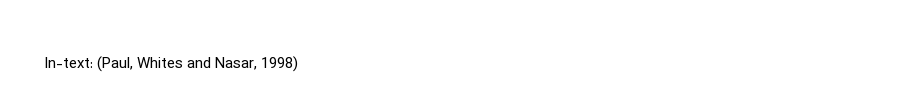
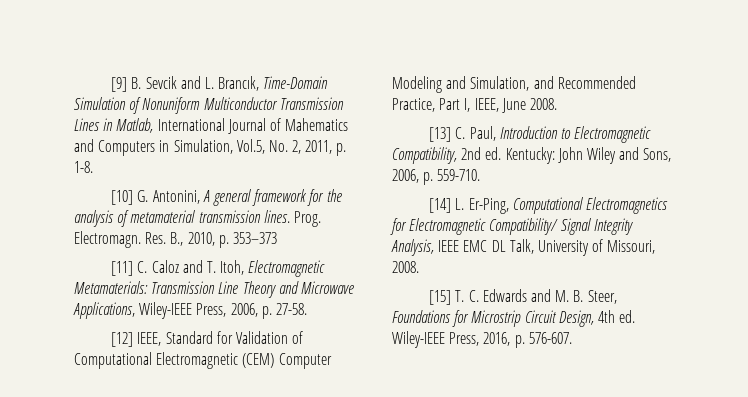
- In-text: (Paul, Whites and Nasar, 1998)
+ [9] B. Sevcik and L. Brancık, Time-Domain Simulation of Nonuniform Multiconductor Transmission Lines in Matlab, International Journal of Mahematics and Computers in Simulation, Vol.5, No. 2, 2011, p. 1-8.
+ [10] G. Antonini, A general framework for the analysis of metamaterial transmission lines. Prog. Electromagn. Res. B., 2010, p. 353–373
+ [11] C. Caloz and T. Itoh, Electromagnetic Metamaterials: Transmission Line Theory and Microwave Applications, Wiley-IEEE Press, 2006, p. 27-58.
+ [12] IEEE, Standard for Validation of Computational Electromagnetic (CEM) Computer Modeling and Simulation, and Recommended Practice, Part I, IEEE, June 2008.
+ [13] C. Paul, Introduction to Electromagnetic Compatibility, 2nd ed. Kentucky: John Wiley and Sons, 2006, p. 559-710.
+ [14] L. Er-Ping, Computational Electromagnetics for Electromagnetic Compatibility/ Signal Integrity Analysis, IEEE EMC DL Talk, University of Missouri, 2008.
+ [15] T. C. Edwards and M. B. Steer, Foundations for Microstrip Circuit Design, 4th ed. Wiley-IEEE Press, 2016, p. 576-607.

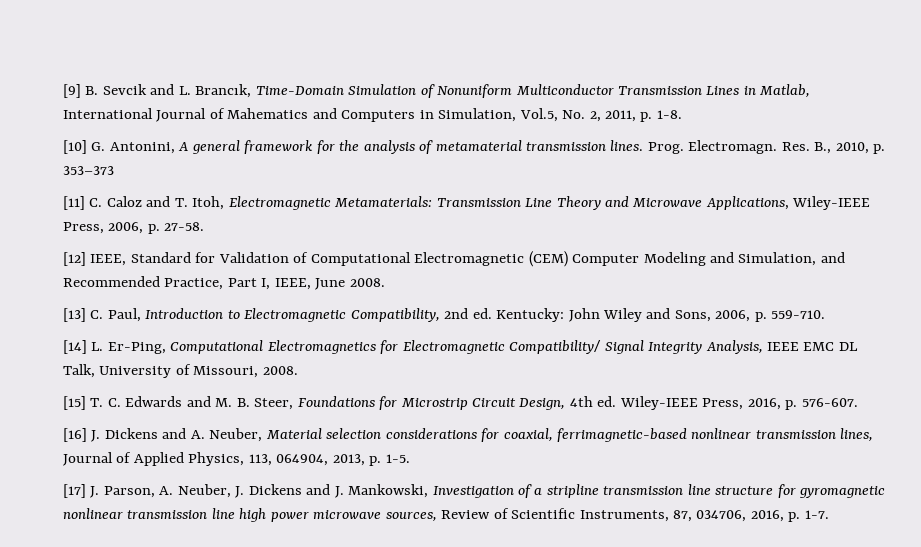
+ [16] J. Dickens and A. Neuber, Material selection considerations for coaxial, ferrimagnetic-based nonlinear transmission lines, Journal of Applied Physics, 113, 064904, 2013, p. 1-5.
+ [17] J. Parson, A. Neuber, J. Dickens and J. Mankowski, Investigation of a stripline transmission line structure for gyromagnetic nonlinear transmission line high power microwave sources, Review of Scientific Instruments, 87, 034706, 2016, p. 1-7.

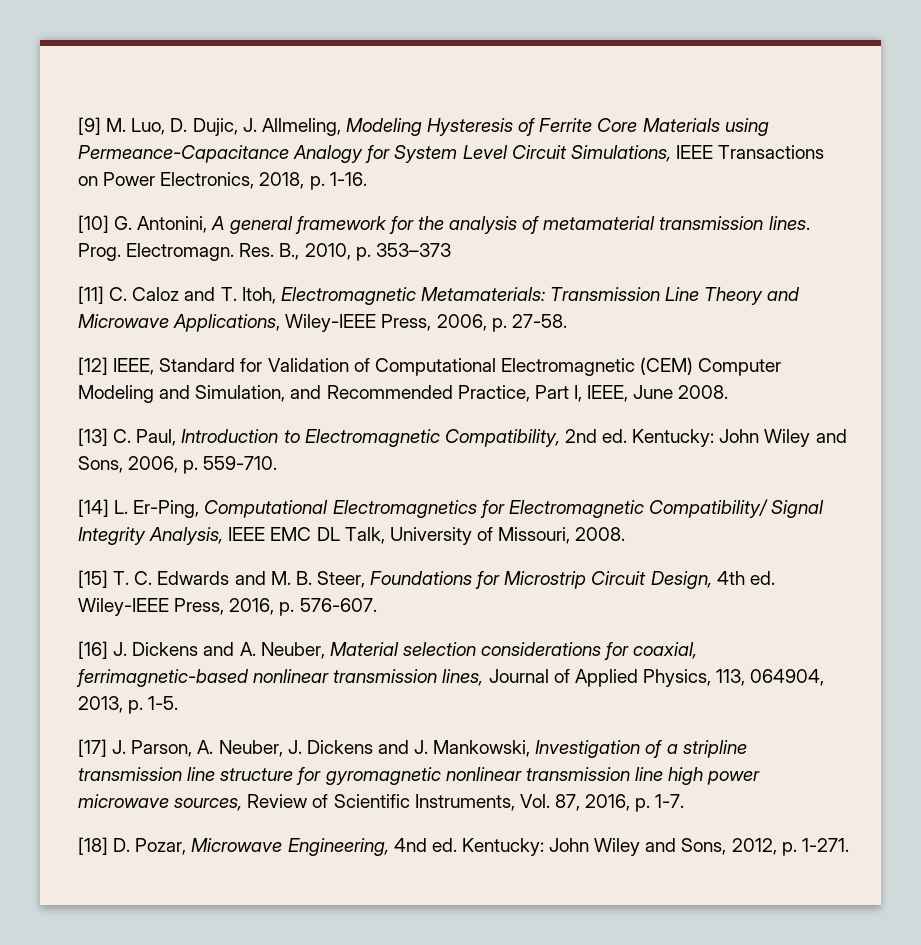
- [9] B. Sevcik and L. Brancık, Time-Domain Simulation of Nonuniform Multiconductor Transmission Lines in Matlab, International Journal of Mahematics and Computers in Simulation, Vol.5, No. 2, 2011, p. 1-8.
+ [9] M. Luo, D. Dujic, J. Allmeling, Modeling Hysteresis of Ferrite Core Materials using Permeance-Capacitance Analogy for System Level Circuit Simulations, IEEE Transactions on Power Electronics, 2018, p. 1-16.
- [17] J. Parson, A. Neuber, J. Dickens and J. Mankowski, Investigation of a stripline transmission line structure for gyromagnetic nonlinear transmission line high power microwave sources, Review of Scientific Instruments, 87, 034706, 2016, p. 1-7.
+ [17] J. Parson, A. Neuber, J. Dickens and J. Mankowski, Investigation of a stripline transmission line structure for gyromagnetic nonlinear transmission line high power microwave sources, Review of Scientific Instruments, Vol. 87, 2016, p. 1-7.
+ [18] D. Pozar, Microwave Engineering, 4nd ed. Kentucky: John Wiley and Sons, 2012, p. 1-271.

